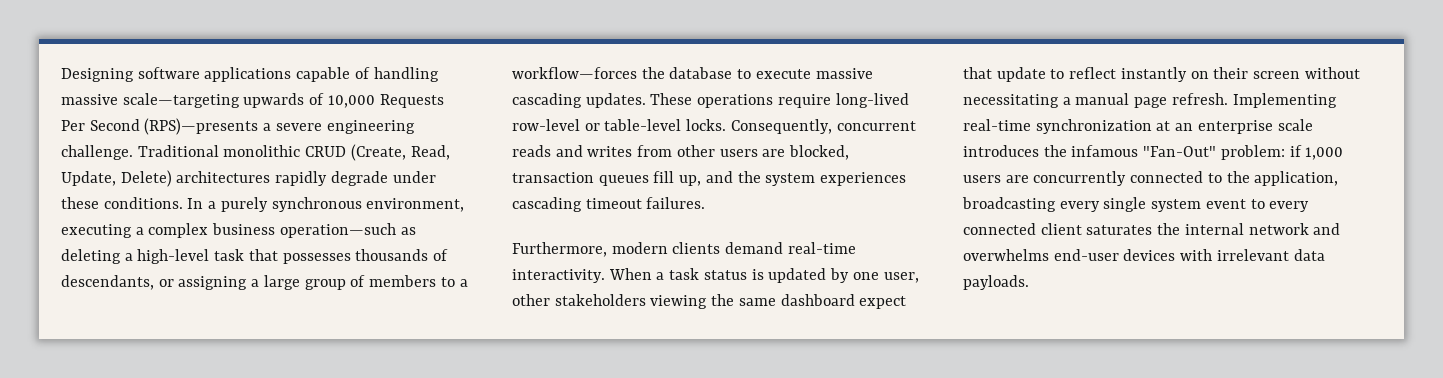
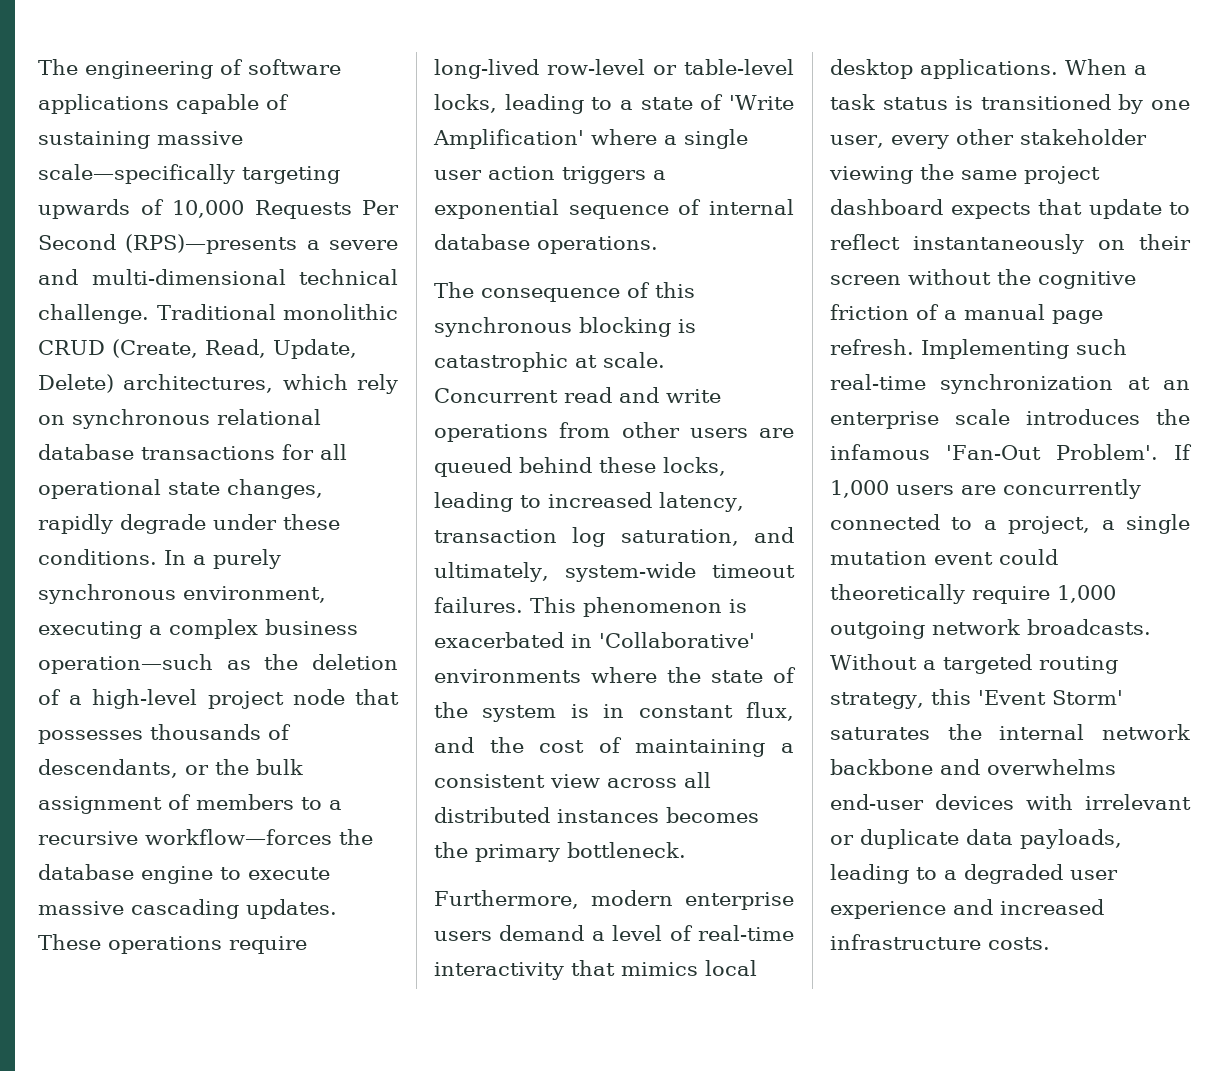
- Designing software applications capable of handling massive scale—targeting upwards of 10,000 Requests Per Second (RPS)—presents a severe engineering challenge.
+ The engineering of software applications capable of sustaining massive scale—specifically targeting upwards of 10,000 Requests Per Second (RPS)—presents a severe and multi-dimensional technical challenge.
- Traditional monolithic CRUD (Create, Read, Update, Delete) architectures rapidly degrade under these conditions.
+ Traditional monolithic CRUD (Create, Read, Update, Delete) architectures, which rely on synchronous relational database transactions for all operational state changes, rapidly degrade under these conditions.
- In a purely synchronous environment, executing a complex business operation—such as deleting a high-level task that possesses thousands of descendants, or assigning a large group of members to a workflow—forces the database to execute massive cascading updates.
+ In a purely synchronous environment, executing a complex business operation—such as the deletion of a high-level project node that possesses thousands of descendants, or the bulk assignment of members to a recursive workflow—forces the database engine to execute massive cascading updates.
- These operations require long-lived row-level or table-level locks. Consequently, concurrent reads and writes from other users are blocked, transaction queues fill up, and the system experiences cascading timeout failures.
- Furthermore, modern clients demand real-time interactivity.
+ These operations require long-lived row-level or table-level locks, leading to a state of 'Write Amplification' where a single user action triggers a exponential sequence of internal database operations.
+ The consequence of this synchronous blocking is catastrophic at scale. Concurrent read and write operations from other users are queued behind these locks, leading to increased latency, transaction log saturation, and ultimately, system-wide timeout failures. This phenomenon is exacerbated in 'Collaborative' environments where the state of the system is in constant flux, and the cost of maintaining a consistent view across all distributed instances becomes the primary bottleneck.
+ Furthermore, modern enterprise users demand a level of real-time interactivity that mimics local desktop applications.
- When a task status is updated by one user, other stakeholders viewing the same dashboard expect that update to reflect instantly on their screen without necessitating a manual page refresh.
+ When a task status is transitioned by one user, every other stakeholder viewing the same project dashboard expects that update to reflect instantaneously on their screen without the cognitive friction of a manual page refresh.
- Implementing real-time synchronization at an enterprise scale introduces the infamous "Fan-Out" problem: if 1,000 users are concurrently connected to the application, broadcasting every single system event to every connected client saturates the internal network and overwhelms end-user devices with irrelevant data payloads.
+ Implementing such real-time synchronization at an enterprise scale introduces the infamous 'Fan-Out Problem'. If 1,000 users are concurrently connected to a project, a single mutation event could theoretically require 1,000 outgoing network broadcasts. Without a targeted routing strategy, this 'Event Storm' saturates the internal network backbone and overwhelms end-user devices with irrelevant or duplicate data payloads, leading to a degraded user experience and increased infrastructure costs.

